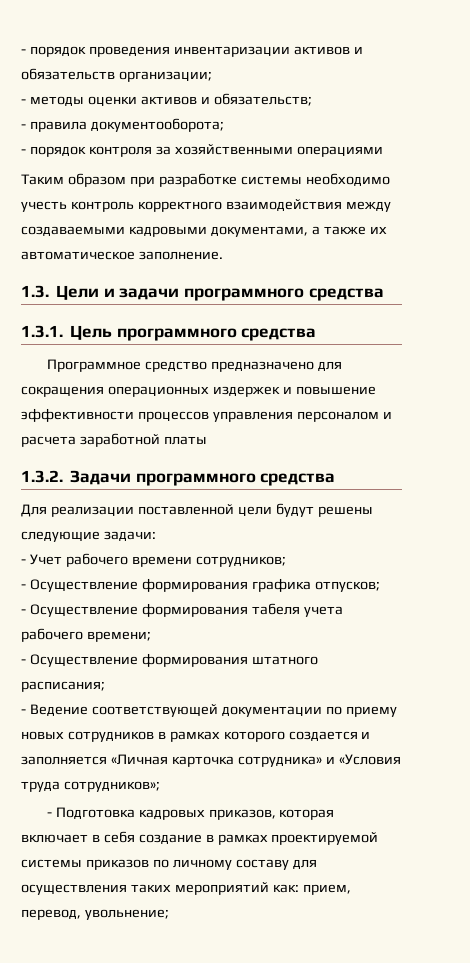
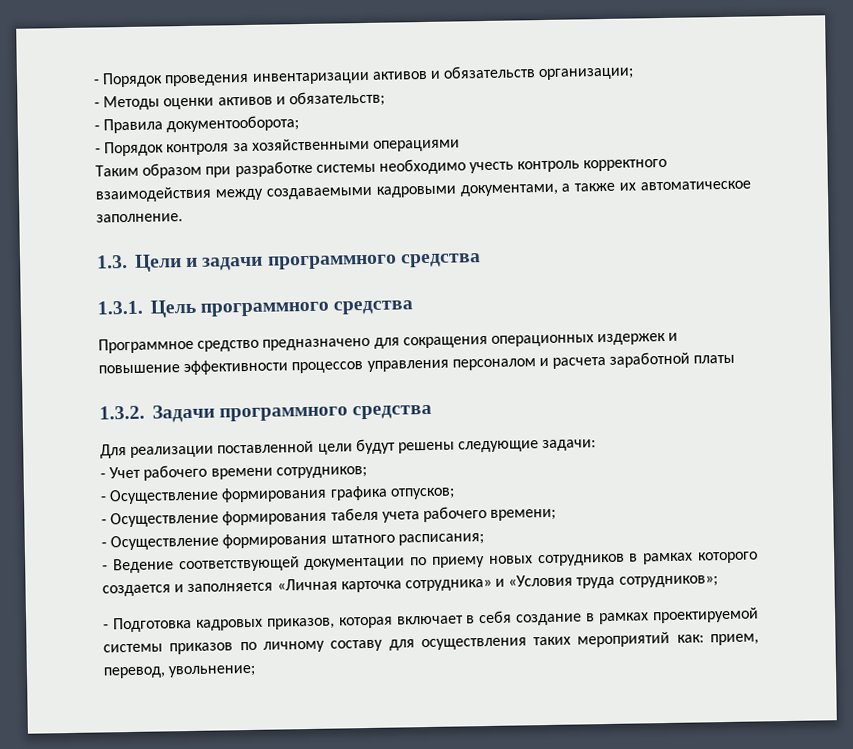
- - порядок проведения инвентаризации активов и обязательств организации;
+ - Порядок проведения инвентаризации активов и обязательств организации;
- - методы оценки активов и обязательств;
+ - Методы оценки активов и обязательств;
- - правила документооборота;
+ - Правила документооборота;
- - порядок контроля за хозяйственными операциями
+ - Порядок контроля за хозяйственными операциями

